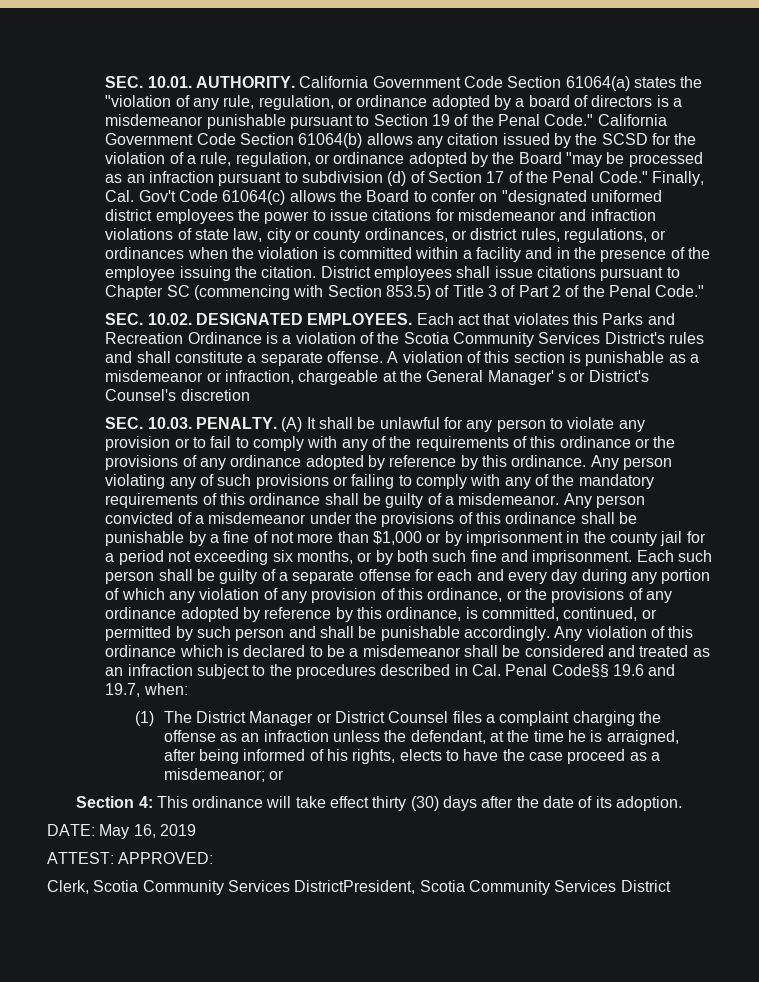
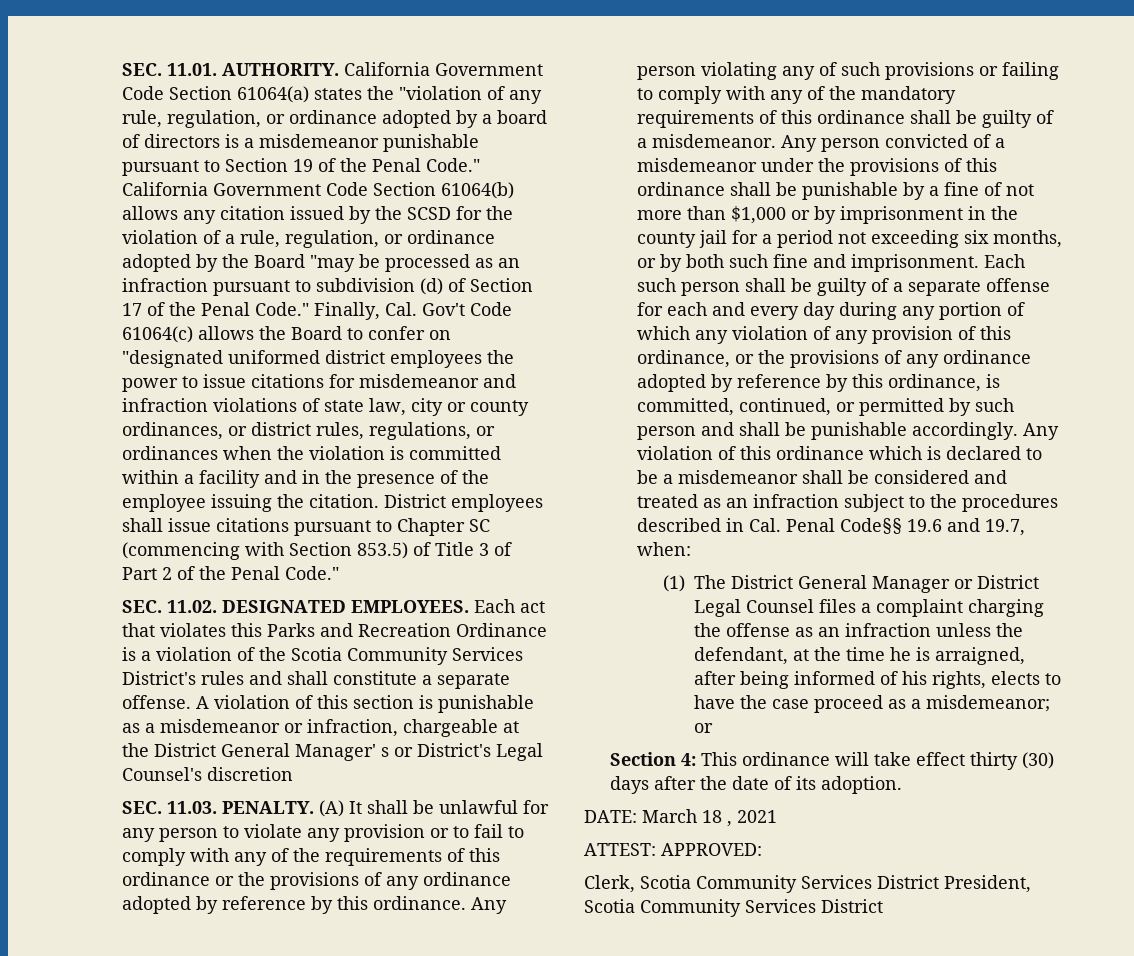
- SEC. 10.01. AUTHORITY.
+ SEC. 11.01. AUTHORITY.
- SEC. 10.02. DESIGNATED EMPLOYEES.
+ SEC. 11.02. DESIGNATED EMPLOYEES.
- A violation of this section is punishable as a misdemeanor or infraction, chargeable at the General Manager' s or District's Counsel's discretion
+ A violation of this section is punishable as a misdemeanor or infraction, chargeable at the District General Manager' s or District's Legal Counsel's discretion
- SEC. 10.03. PENALTY.
+ SEC. 11.03. PENALTY.
- (1) The District Manager or District Counsel files a complaint charging the offense as an infraction unless the defendant, at the time he is arraigned, after being informed of his rights, elects to have the case proceed as a misdemeanor; or
+ (1) The District General Manager or District Legal Counsel files a complaint charging the offense as an infraction unless the defendant, at the time he is arraigned, after being informed of his rights, elects to have the case proceed as a misdemeanor; or
- DATE: May 16, 2019
+ DATE: March 18 , 2021
- Clerk, Scotia Community Services DistrictPresident, Scotia Community Services District
+ Clerk, Scotia Community Services District President, Scotia Community Services District

